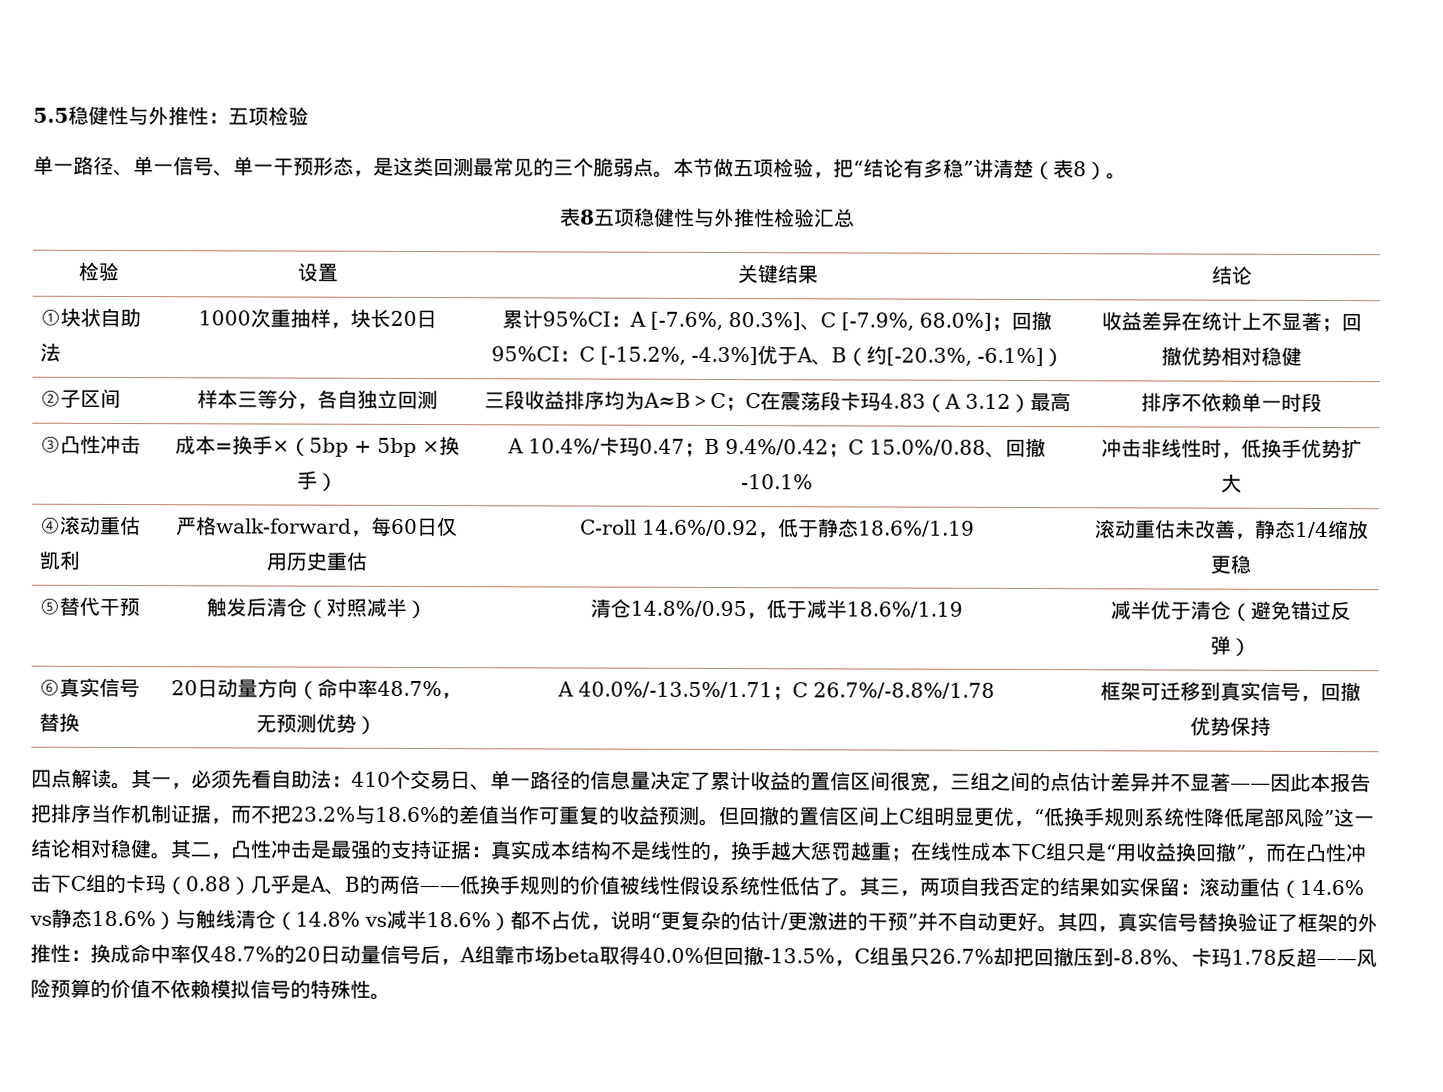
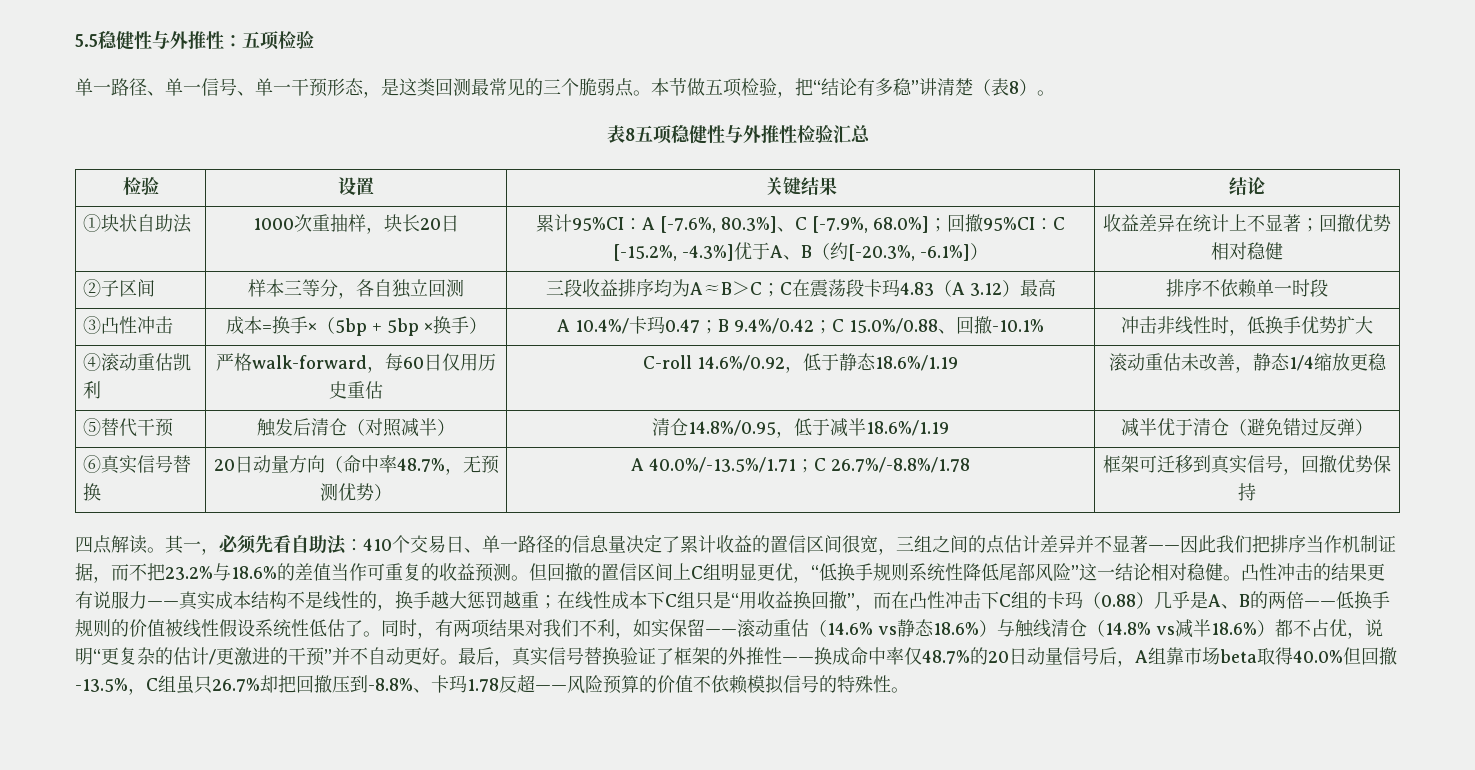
- 其一，必须先看自助法：410个交易日、单一路径的信息量决定了累计收益的置信区间很宽，三组之间的点估计差异并不显著——因此本报告把排序当作机制证据，而不把23.2%与18.6%的差值当作可重复的收益预测。
+ 其一，必须先看自助法：410个交易日、单一路径的信息量决定了累计收益的置信区间很宽，三组之间的点估计差异并不显著——因此我们把排序当作机制证据，而不把23.2%与18.6%的差值当作可重复的收益预测。
- 其二，凸性冲击是最强的支持证据：真实成本结构不是线性的，换手越大惩罚越重；在线性成本下C组只是“用收益换回撤”，而在凸性冲击下C组的卡玛（0.88）几乎是A、B的两倍——低换手规则的价值被线性假设系统性低估了。
+ 凸性冲击的结果更有说服力——真实成本结构不是线性的，换手越大惩罚越重；在线性成本下C组只是“用收益换回撤”，而在凸性冲击下C组的卡玛（0.88）几乎是A、B的两倍——低换手规则的价值被线性假设系统性低估了。
- 其三，两项自我否定的结果如实保留：滚动重估（14.6% vs静态18.6%）与触线清仓（14.8% vs减半18.6%）都不占优，说明“更复杂的估计/更激进的干预”并不自动更好。
+ 同时，有两项结果对我们不利，如实保留——滚动重估（14.6% vs静态18.6%）与触线清仓（14.8% vs减半18.6%）都不占优，说明“更复杂的估计/更激进的干预”并不自动更好。
- 其四，真实信号替换验证了框架的外推性：换成命中率仅48.7%的20日动量信号后，A组靠市场beta取得40.0%但回撤-13.5%，C组虽只26.7%却把回撤压到-8.8%、卡玛1.78反超——风险预算的价值不依赖模拟信号的特殊性。
+ 最后，真实信号替换验证了框架的外推性——换成命中率仅48.7%的20日动量信号后，A组靠市场beta取得40.0%但回撤-13.5%，C组虽只26.7%却把回撤压到-8.8%、卡玛1.78反超——风险预算的价值不依赖模拟信号的特殊性。

